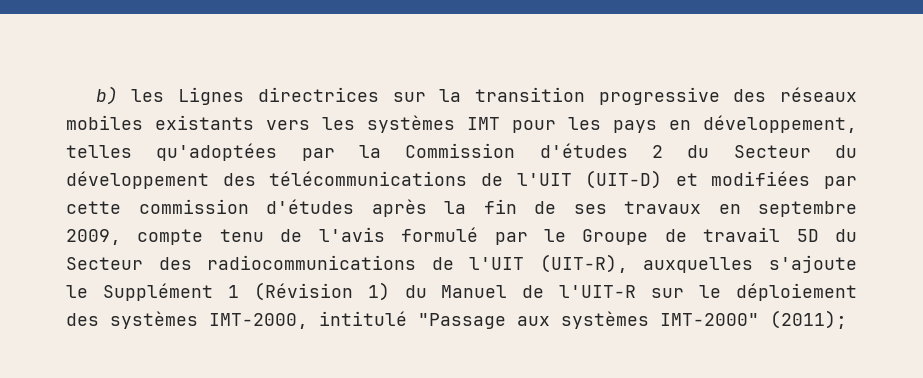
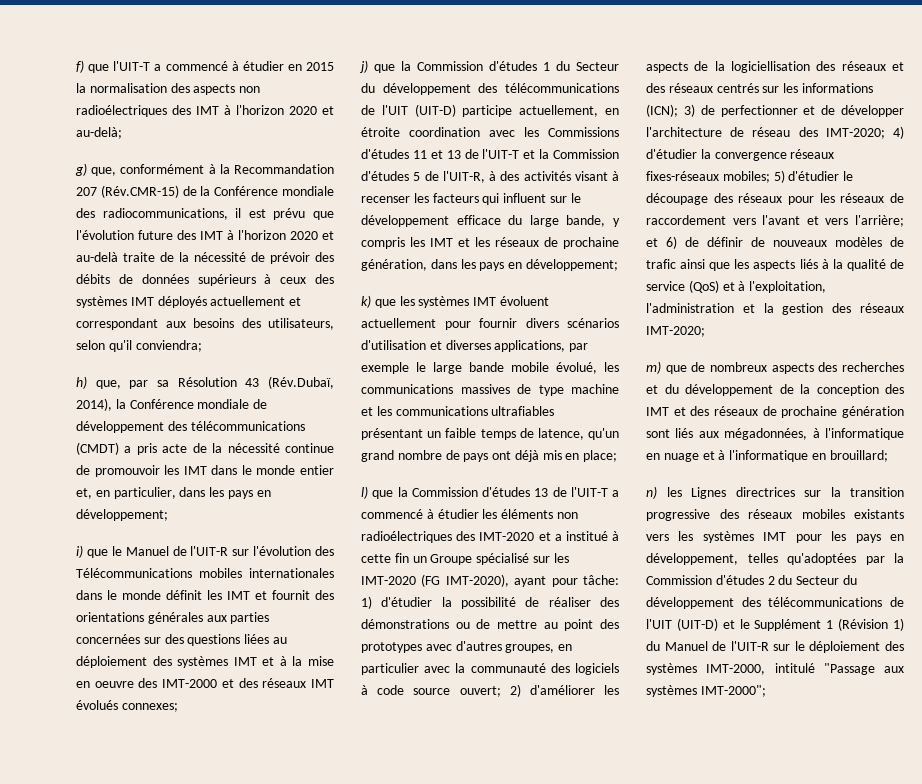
- b) les Lignes directrices sur la transition progressive des réseaux mobiles existants vers les systèmes IMT pour les pays en développement, telles qu'adoptées par la Commission d'études 2 du Secteur du développement des télécommunications de l'UIT (UIT-D) et modifiées par cette commission d'études après la fin de ses travaux en septembre 2009, compte tenu de l'avis formulé par le Groupe de travail 5D du Secteur des radiocommunications de l'UIT (UIT-R), auxquelles s'ajoute le Supplément 1 (Révision 1) du Manuel de l'UIT-R sur le déploiement des systèmes IMT-2000, intitulé "Passage aux systèmes IMT-2000" (2011);
+ f) que l'UIT-T a commencé à étudier en 2015 la normalisation des aspects non radioélectriques des IMT à l'horizon 2020 et au-delà;
+ g) que, conformément à la Recommandation 207 (Rév.CMR-15) de la Conférence mondiale des radiocommunications, il est prévu que l'évolution future des IMT à l'horizon 2020 et au-delà traite de la nécessité de prévoir des débits de données supérieurs à ceux des systèmes IMT déployés actuellement et correspondant aux besoins des utilisateurs, selon qu'il conviendra;
+ h) que, par sa Résolution 43 (Rév.Dubaï, 2014), la Conférence mondiale de développement des télécommunications (CMDT) a pris acte de la nécessité continue de promouvoir les IMT dans le monde entier et, en particulier, dans les pays en développement;
+ i) que le Manuel de l'UIT-R sur l'évolution des Télécommunications mobiles internationales dans le monde définit les IMT et fournit des orientations générales aux parties concernées sur des questions liées au déploiement des systèmes IMT et à la mise en oeuvre des IMT-2000 et des réseaux IMT évolués connexes;
+ j) que la Commission d'études 1 du Secteur du développement des télécommunications de l'UIT (UIT-D) participe actuellement, en étroite coordination avec les Commissions d'études 11 et 13 de l'UIT-T et la Commission d'études 5 de l'UIT-R, à des activités visant à recenser les facteurs qui influent sur le développement efficace du large bande, y compris les IMT et les réseaux de prochaine génération, dans les pays en développement;
+ k) que les systèmes IMT évoluent actuellement pour fournir divers scénarios d'utilisation et diverses applications, par exemple le large bande mobile évolué, les communications massives de type machine et les communications ultrafiables présentant un faible temps de latence, qu'un grand nombre de pays ont déjà mis en place;
+ l) que la Commission d'études 13 de l'UIT-T a commencé à étudier les éléments non radioélectriques des IMT-2020 et a institué à cette fin un Groupe spécialisé sur les IMT-2020 (FG IMT-2020), ayant pour tâche: 1) d'étudier la possibilité de réaliser des démonstrations ou de mettre au point des prototypes avec d'autres groupes, en particulier avec la communauté des logiciels à code source ouvert; 2) d'améliorer les aspects de la logiciellisation des réseaux et des réseaux centrés sur les informations (ICN); 3) de perfectionner et de développer l'architecture de réseau des IMT-2020; 4) d'étudier la convergence réseaux fixes-réseaux mobiles; 5) d'étudier le découpage des réseaux pour les réseaux de raccordement vers l'avant et vers l'arrière; et 6) de définir de nouveaux modèles de trafic ainsi que les aspects liés à la qualité de service (QoS) et à l'exploitation, l'administration et la gestion des réseaux IMT-2020;
+ m) que de nombreux aspects des recherches et du développement de la conception des IMT et des réseaux de prochaine génération sont liés aux mégadonnées, à l'informatique en nuage et à l'informatique en brouillard;
+ n) les Lignes directrices sur la transition progressive des réseaux mobiles existants vers les systèmes IMT pour les pays en développement, telles qu'adoptées par la Commission d'études 2 du Secteur du développement des télécommunications de l'UIT (UIT-D) et le Supplément 1 (Révision 1) du Manuel de l'UIT-R sur le déploiement des systèmes IMT-2000, intitulé "Passage aux systèmes IMT-2000";

